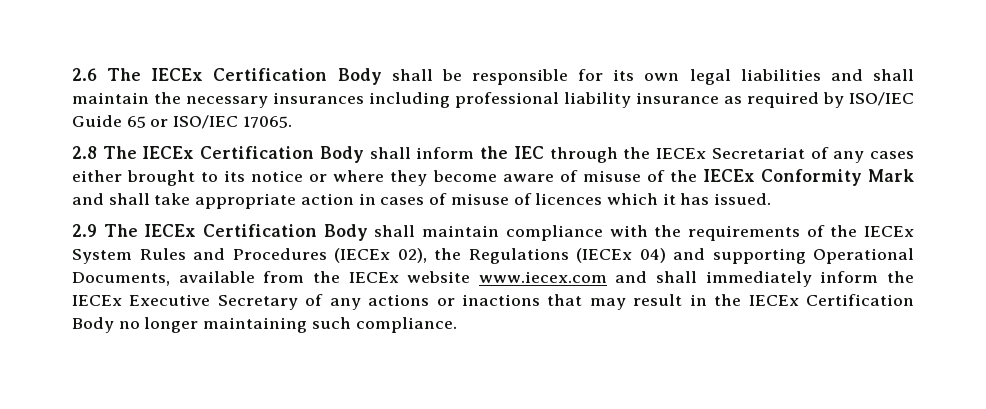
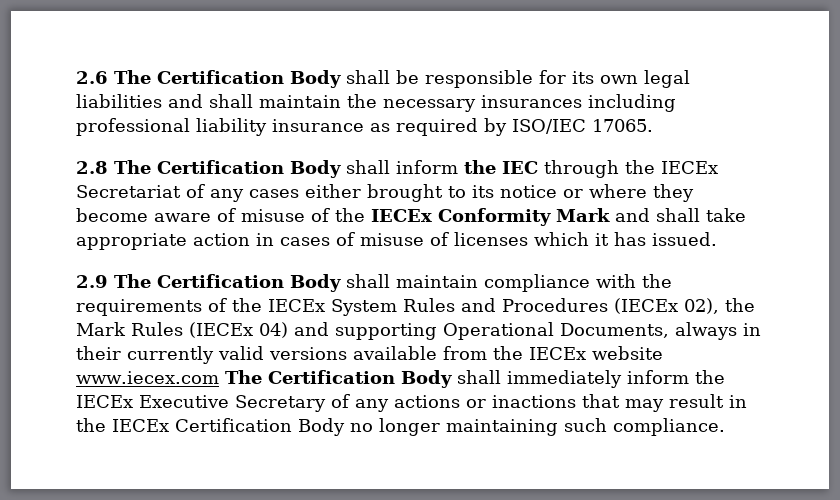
- 2.6 The IECEx Certification Body shall be responsible for its own legal liabilities and shall maintain the necessary insurances including professional liability insurance as required by ISO/IEC Guide 65 or ISO/IEC 17065.
+ 2.6 The Certification Body shall be responsible for its own legal liabilities and shall maintain the necessary insurances including professional liability insurance as required by ISO/IEC 17065.
- 2.8 The IECEx Certification Body shall inform the IEC through the IECEx Secretariat of any cases either brought to its notice or where they become aware of misuse of the IECEx Conformity Mark and shall take appropriate action in cases of misuse of licences which it has issued.
+ 2.8 The Certification Body shall inform the IEC through the IECEx Secretariat of any cases either brought to its notice or where they become aware of misuse of the IECEx Conformity Mark and shall take appropriate action in cases of misuse of licenses which it has issued.
- 2.9 The IECEx Certification Body shall maintain compliance with the requirements of the IECEx System Rules and Procedures (IECEx 02), the Regulations (IECEx 04) and supporting Operational Documents, available from the IECEx website www.iecex.com and shall immediately inform the IECEx Executive Secretary of any actions or inactions that may result in the IECEx Certification Body no longer maintaining such compliance.
+ 2.9 The Certification Body shall maintain compliance with the requirements of the IECEx System Rules and Procedures (IECEx 02), the Mark Rules (IECEx 04) and supporting Operational Documents, always in their currently valid versions available from the IECEx website www.iecex.com The Certification Body shall immediately inform the IECEx Executive Secretary of any actions or inactions that may result in the IECEx Certification Body no longer maintaining such compliance.

